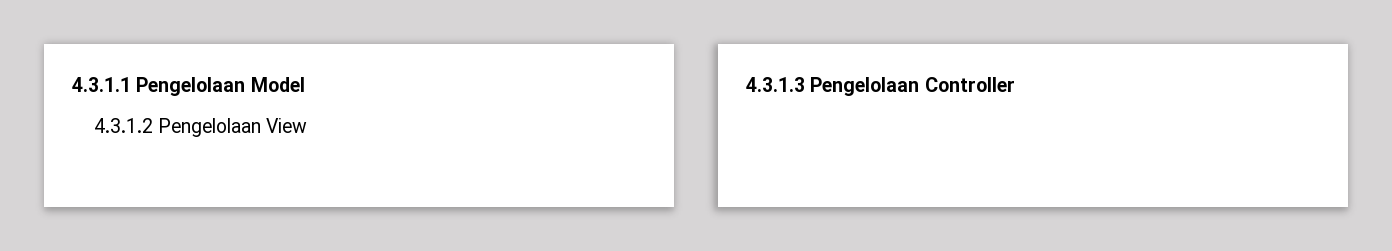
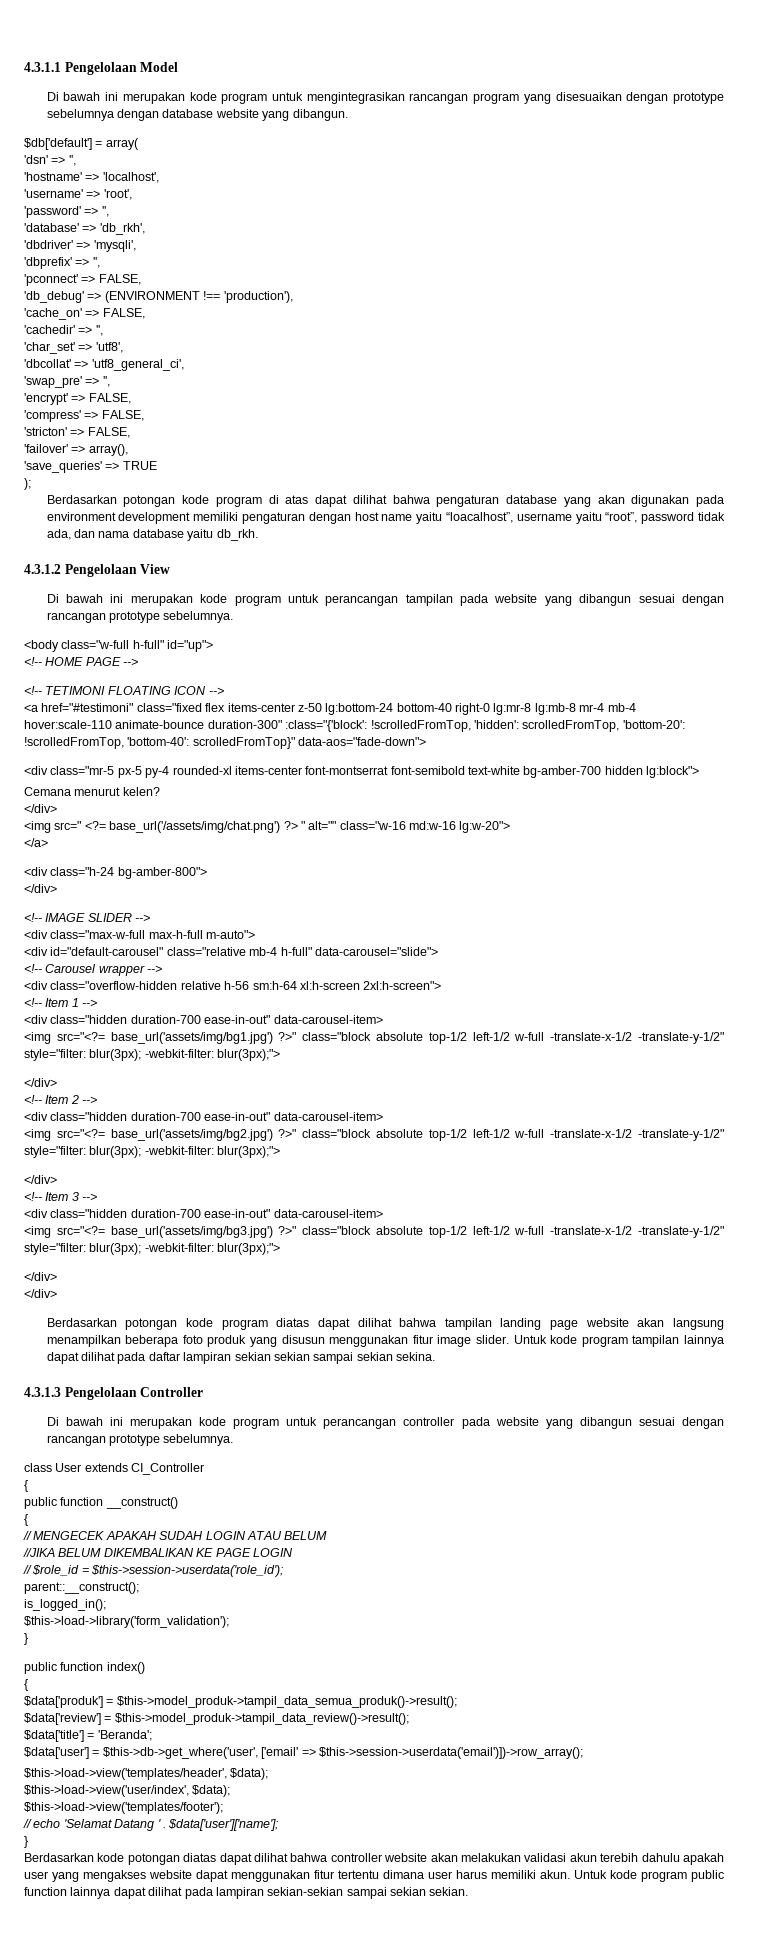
+ Di bawah ini merupakan kode program untuk mengintegrasikan rancangan program yang disesuaikan dengan prototype sebelumnya dengan database website yang dibangun.
+ $db['default'] = array(
+ 'dsn' => '',
+ 'hostname' => 'localhost',
+ 'username' => 'root',
+ 'password' => '',
+ 'database' => 'db_rkh',
+ 'dbdriver' => 'mysqli',
+ 'dbprefix' => '',
+ 'pconnect' => FALSE,
+ 'db_debug' => (ENVIRONMENT !== 'production'),
+ 'cache_on' => FALSE,
+ 'cachedir' => '',
+ 'char_set' => 'utf8',
+ 'dbcollat' => 'utf8_general_ci',
+ 'swap_pre' => '',
+ 'encrypt' => FALSE,
+ 'compress' => FALSE,
+ 'stricton' => FALSE,
+ 'failover' => array(),
+ 'save_queries' => TRUE
+ );
+ Berdasarkan potongan kode program di atas dapat dilihat bahwa pengaturan database yang akan digunakan pada environment development memiliki pengaturan dengan host name yaitu “loacalhost”, username yaitu “root”, password tidak ada, dan nama database yaitu db_rkh.
  4.3.1.2 Pengelolaan View
+ Di bawah ini merupakan kode program untuk perancangan tampilan pada website yang dibangun sesuai dengan rancangan prototype sebelumnya.
+ <body class="w-full h-full" id="up">
+ <!-- HOME PAGE -->
+ <!-- TETIMONI FLOATING ICON -->
+ <a href="#testimoni" class="fixed flex items-center z-50 lg:bottom-24 bottom-40 right-0 lg:mr-8 lg:mb-8 mr-4 mb-4 hover:scale-110 animate-bounce duration-300" :class="{'block': !scrolledFromTop, 'hidden': scrolledFromTop, 'bottom-20': !scrolledFromTop, 'bottom-40': scrolledFromTop}" data-aos="fade-down">
+ <div class="mr-5 px-5 py-4 rounded-xl items-center font-montserrat font-semibold text-white bg-amber-700 hidden lg:block">
+ Cemana menurut kelen?
+ </div>
+ <img src=" <?= base_url('/assets/img/chat.png') ?> " alt="" class="w-16 md:w-16 lg:w-20">
+ </a>
+ <div class="h-24 bg-amber-800">
+ </div>
+ <!-- IMAGE SLIDER -->
+ <div class="max-w-full max-h-full m-auto">
+ <div id="default-carousel" class="relative mb-4 h-full" data-carousel="slide">
+ <!-- Carousel wrapper -->
+ <div class="overflow-hidden relative h-56 sm:h-64 xl:h-screen 2xl:h-screen">
+ <!-- Item 1 -->
+ <div class="hidden duration-700 ease-in-out" data-carousel-item>
+ <img src="<?= base_url('assets/img/bg1.jpg') ?>" class="block absolute top-1/2 left-1/2 w-full -translate-x-1/2 -translate-y-1/2" style="filter: blur(3px); -webkit-filter: blur(3px);">
+ </div>
+ <!-- Item 2 -->
+ <div class="hidden duration-700 ease-in-out" data-carousel-item>
+ <img src="<?= base_url('assets/img/bg2.jpg') ?>" class="block absolute top-1/2 left-1/2 w-full -translate-x-1/2 -translate-y-1/2" style="filter: blur(3px); -webkit-filter: blur(3px);">
+ </div>
+ <!-- Item 3 -->
+ <div class="hidden duration-700 ease-in-out" data-carousel-item>
+ <img src="<?= base_url('assets/img/bg3.jpg') ?>" class="block absolute top-1/2 left-1/2 w-full -translate-x-1/2 -translate-y-1/2" style="filter: blur(3px); -webkit-filter: blur(3px);">
+ </div>
+ </div>
+ Berdasarkan potongan kode program diatas dapat dilihat bahwa tampilan landing page website akan langsung menampilkan beberapa foto produk yang disusun menggunakan fitur image slider. Untuk kode program tampilan lainnya dapat dilihat pada daftar lampiran sekian sekian sampai sekian sekina.
  4.3.1.3 Pengelolaan Controller
+ Di bawah ini merupakan kode program untuk perancangan controller pada website yang dibangun sesuai dengan rancangan prototype sebelumnya.
+ class User extends CI_Controller
+ {
+ public function __construct()
+ {
+ // MENGECEK APAKAH SUDAH LOGIN ATAU BELUM
+ //JIKA BELUM DIKEMBALIKAN KE PAGE LOGIN
+ // $role_id = $this->session->userdata('role_id');
+ parent::__construct();
+ is_logged_in();
+ $this->load->library('form_validation');
+ }
+ public function index()
+ {
+ $data['produk'] = $this->model_produk->tampil_data_semua_produk()->result();
+ $data['review'] = $this->model_produk->tampil_data_review()->result();
+ $data['title'] = 'Beranda';
+ $data['user'] = $this->db->get_where('user', ['email' => $this->session->userdata('email')])->row_array();
+ $this->load->view('templates/header', $data);
+ $this->load->view('user/index', $data);
+ $this->load->view('templates/footer');
+ // echo 'Selamat Datang ' . $data['user']['name'];
+ }
+ Berdasarkan kode potongan diatas dapat dilihat bahwa controller website akan melakukan validasi akun terebih dahulu apakah user yang mengakses website dapat menggunakan fitur tertentu dimana user harus memiliki akun. Untuk kode program public function lainnya dapat dilihat pada lampiran sekian-sekian sampai sekian sekian.

